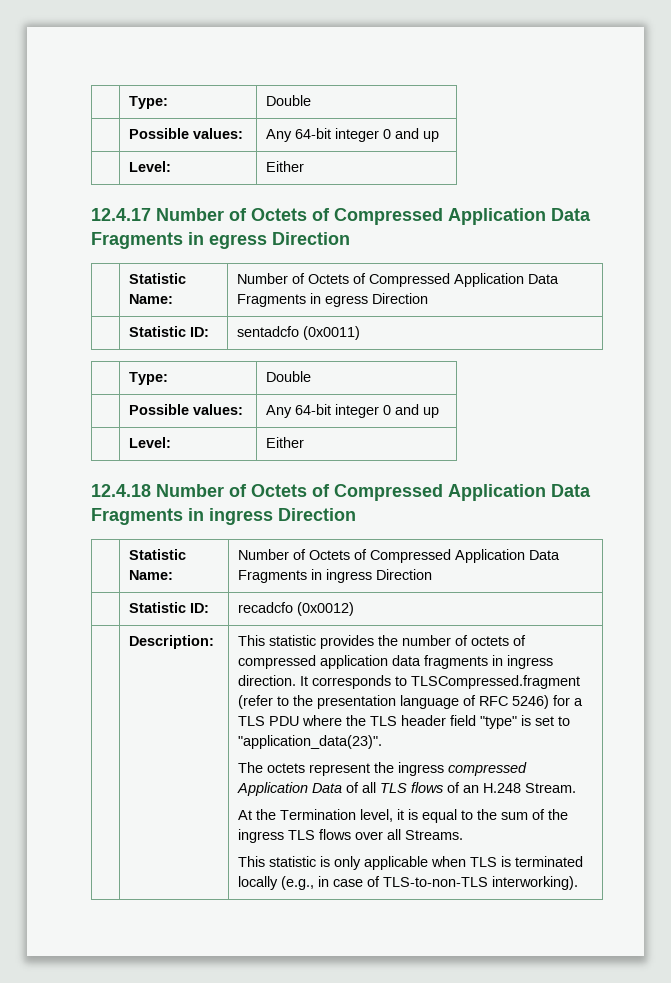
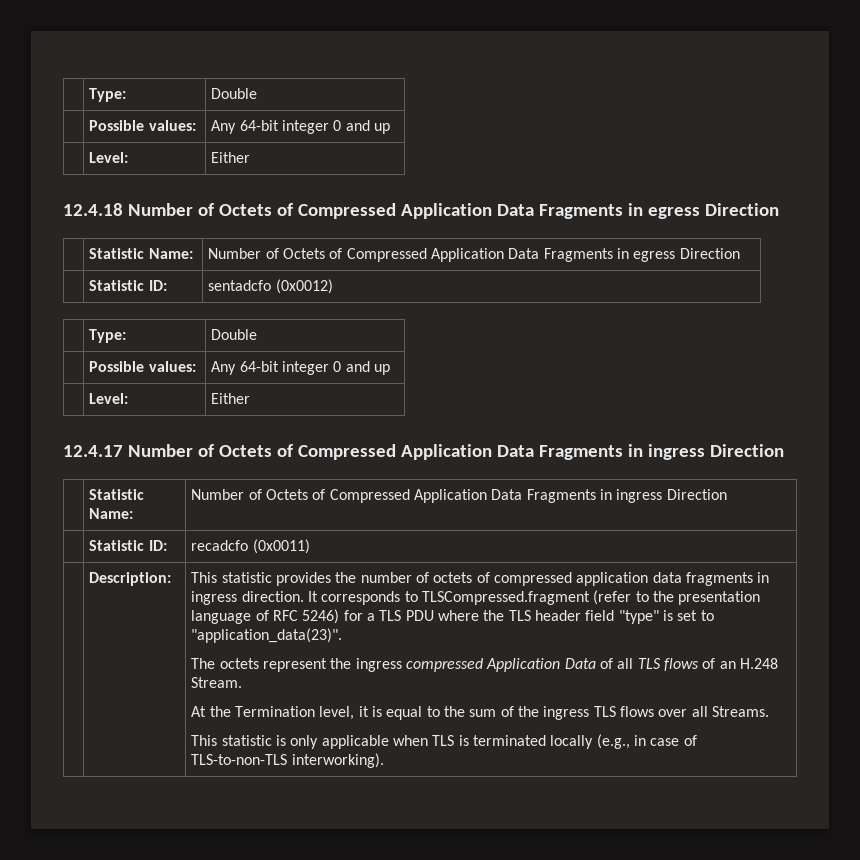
- 12.4.17 Number of Octets of Compressed Application Data Fragments in egress Direction
+ 12.4.18 Number of Octets of Compressed Application Data Fragments in egress Direction
- | Statistic ID: | sentadcfo (0x0011)
+ | Statistic ID: | sentadcfo (0x0012)
- 12.4.18 Number of Octets of Compressed Application Data Fragments in ingress Direction
+ 12.4.17 Number of Octets of Compressed Application Data Fragments in ingress Direction
- | Statistic ID: | recadcfo (0x0012)
+ | Statistic ID: | recadcfo (0x0011)

